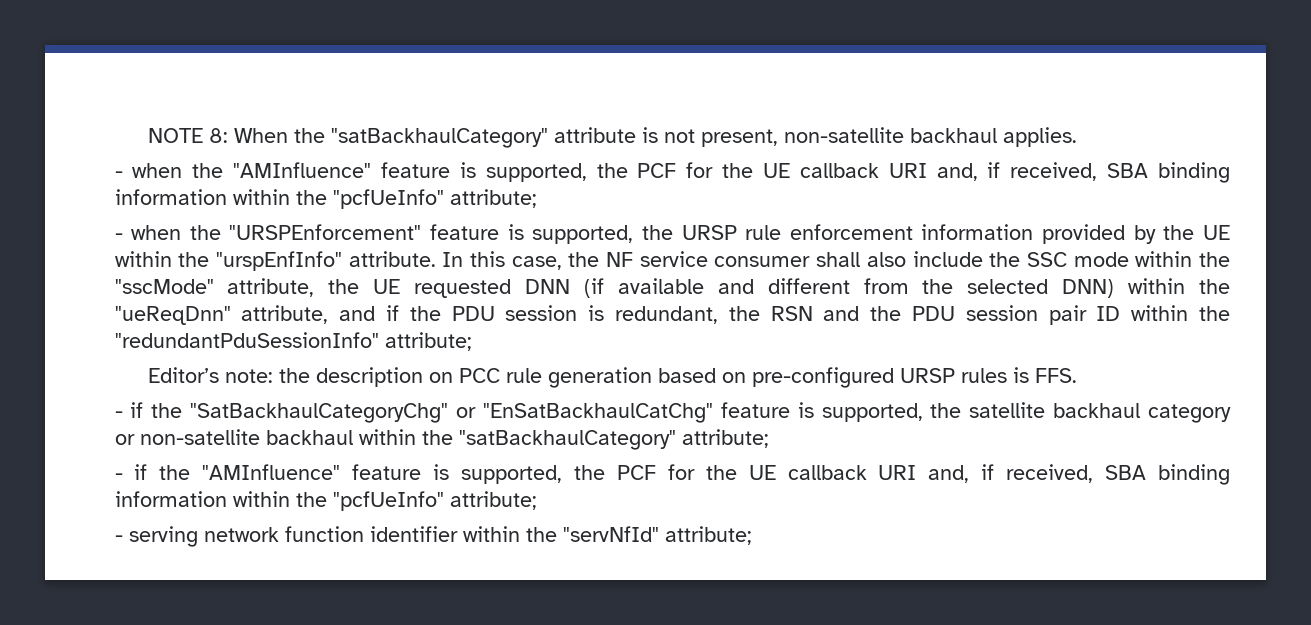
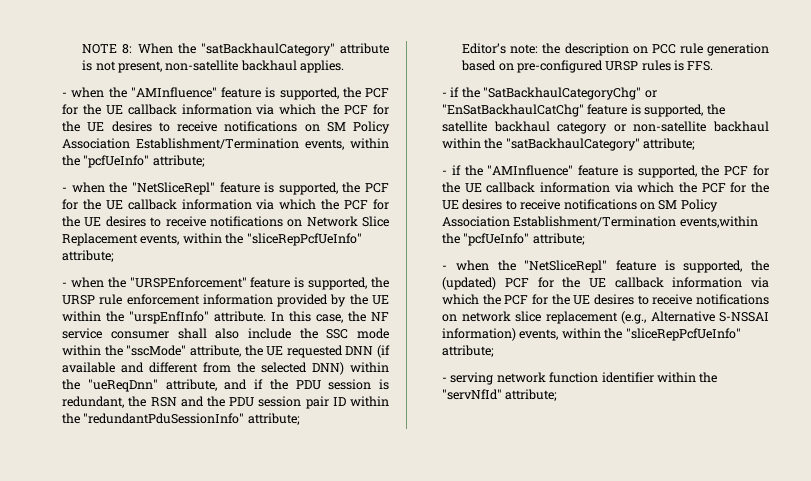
- - when the "AMInfluence" feature is supported, the PCF for the UE callback URI and, if received, SBA binding information within the "pcfUeInfo" attribute;
+ - when the "AMInfluence" feature is supported, the PCF for the UE callback information via which the PCF for the UE desires to receive notifications on SM Policy Association Establishment/Termination events, within the "pcfUeInfo" attribute;
+ - when the "NetSliceRepl" feature is supported, the PCF for the UE callback information via which the PCF for the UE desires to receive notifications on Network Slice Replacement events, within the "sliceRepPcfUeInfo" attribute;
- - if the "AMInfluence" feature is supported, the PCF for the UE callback URI and, if received, SBA binding information within the "pcfUeInfo" attribute;
+ - if the "AMInfluence" feature is supported, the PCF for the UE callback information via which the PCF for the UE desires to receive notifications on SM Policy Association Establishment/Termination events,within the "pcfUeInfo" attribute;
+ - when the "NetSliceRepl" feature is supported, the (updated) PCF for the UE callback information via which the PCF for the UE desires to receive notifications on network slice replacement (e.g., Alternative S-NSSAI information) events, within the "sliceRepPcfUeInfo" attribute;

